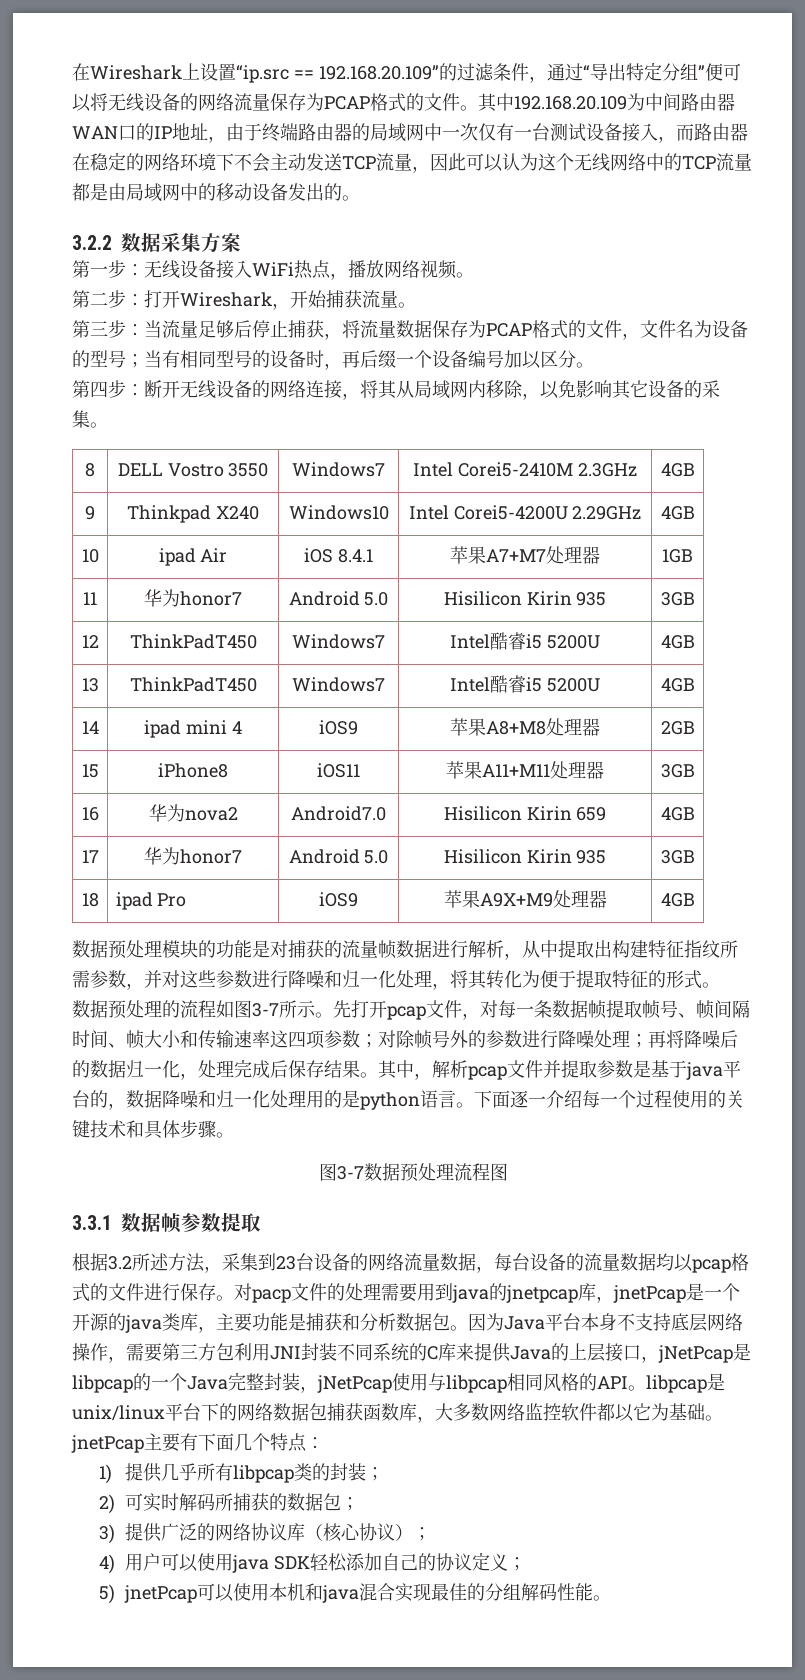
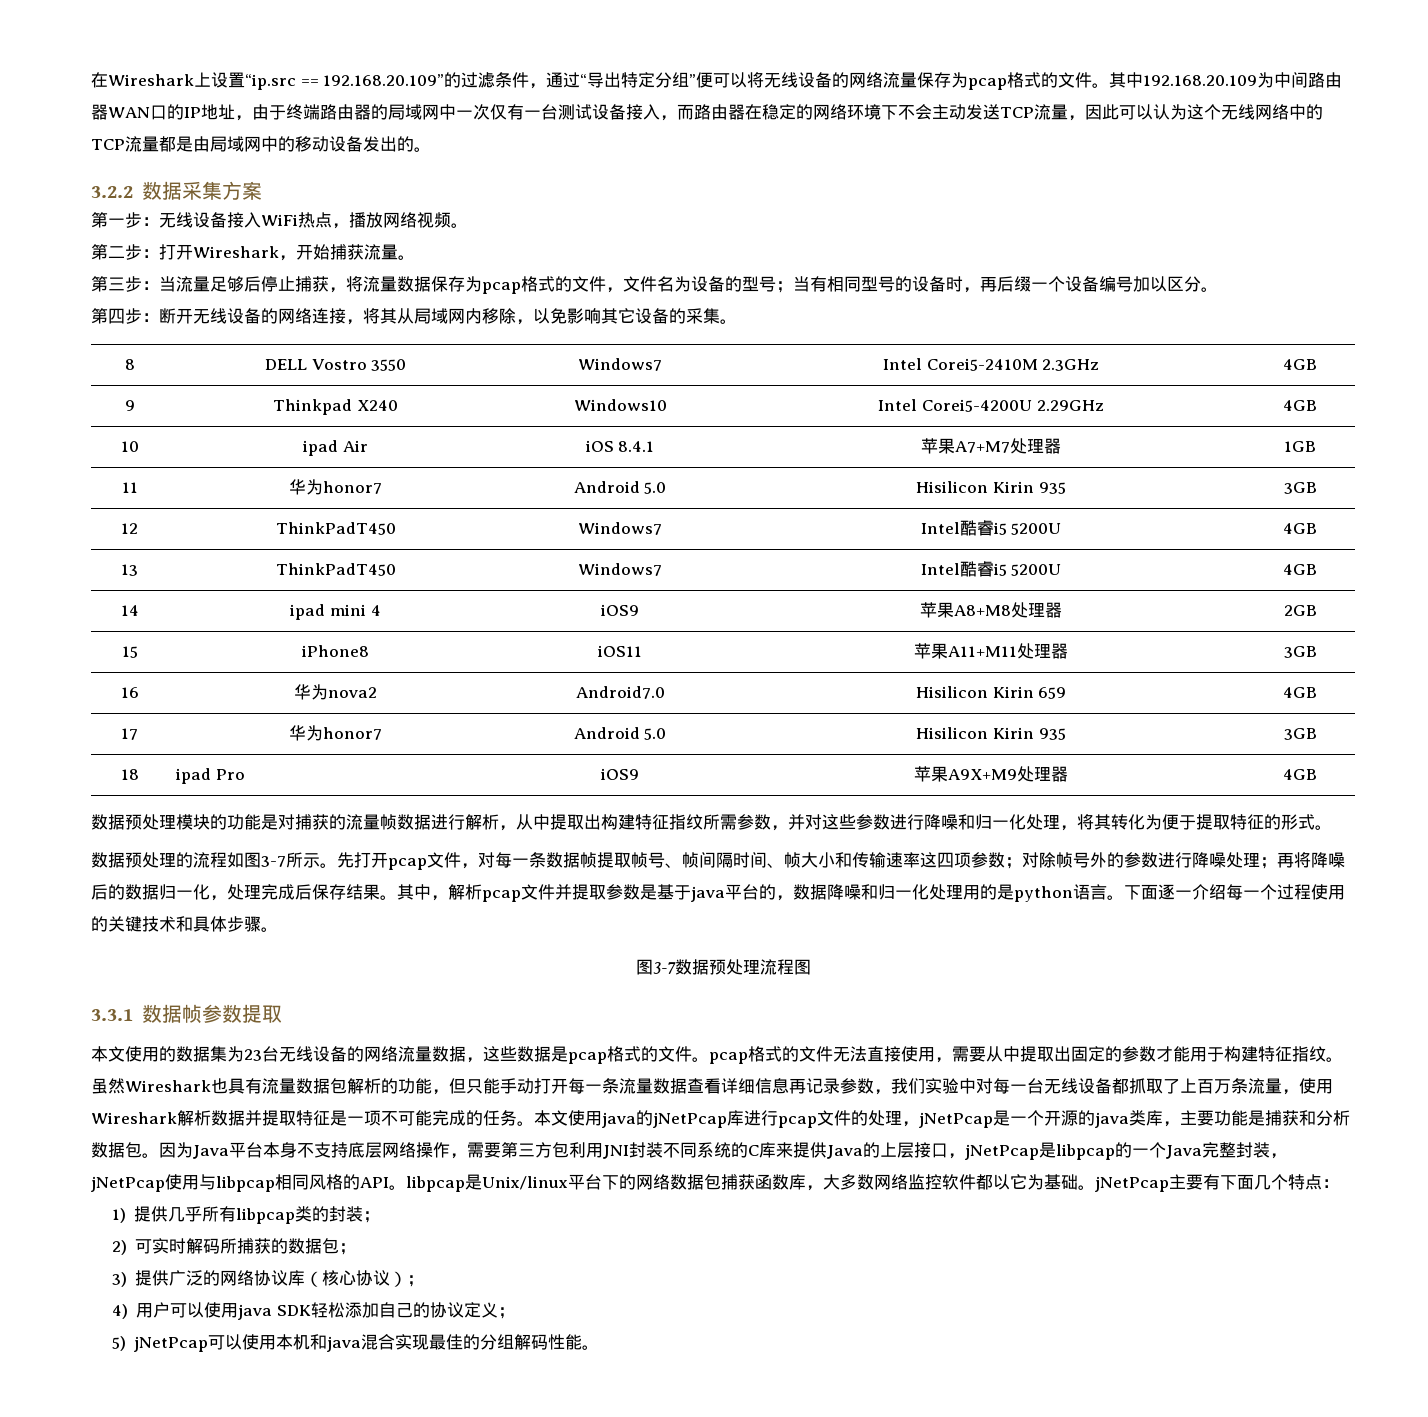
- 在Wireshark上设置“ip.src == 192.168.20.109”的过滤条件，通过“导出特定分组”便可以将无线设备的网络流量保存为PCAP格式的文件。
+ 在Wireshark上设置“ip.src == 192.168.20.109”的过滤条件，通过“导出特定分组”便可以将无线设备的网络流量保存为pcap格式的文件。
- 第三步：当流量足够后停止捕获，将流量数据保存为PCAP格式的文件，文件名为设备的型号；当有相同型号的设备时，再后缀一个设备编号加以区分。
+ 第三步：当流量足够后停止捕获，将流量数据保存为pcap格式的文件，文件名为设备的型号；当有相同型号的设备时，再后缀一个设备编号加以区分。
- 根据3.2所述方法，采集到23台设备的网络流量数据，每台设备的流量数据均以pcap格式的文件进行保存。对pacp文件的处理需要用到java的jnetpcap库，jnetPcap是一个开源的java类库，主要功能是捕获和分析数据包。
+ 本文使用的数据集为23台无线设备的网络流量数据，这些数据是pcap格式的文件。pcap格式的文件无法直接使用，需要从中提取出固定的参数才能用于构建特征指纹。虽然Wireshark也具有流量数据包解析的功能，但只能手动打开每一条流量数据查看详细信息再记录参数，我们实验中对每一台无线设备都抓取了上百万条流量，使用Wireshark解析数据并提取特征是一项不可能完成的任务。本文使用java的jNetPcap库进行pcap文件的处理，jNetPcap是一个开源的java类库，主要功能是捕获和分析数据包。
- 因为Java平台本身不支持底层网络操作，需要第三方包利用JNI封装不同系统的C库来提供Java的上层接口，jNetPcap是libpcap的一个Java完整封装，jNetPcap使用与libpcap相同风格的API。libpcap是unix/linux平台下的网络数据包捕获函数库，大多数网络监控软件都以它为基础。jnetPcap主要有下面几个特点：
+ 因为Java平台本身不支持底层网络操作，需要第三方包利用JNI封装不同系统的C库来提供Java的上层接口，jNetPcap是libpcap的一个Java完整封装，jNetPcap使用与libpcap相同风格的API。libpcap是Unix/linux平台下的网络数据包捕获函数库，大多数网络监控软件都以它为基础。jNetPcap主要有下面几个特点：
- 5) jnetPcap可以使用本机和java混合实现最佳的分组解码性能。
+ 5) jNetPcap可以使用本机和java混合实现最佳的分组解码性能。

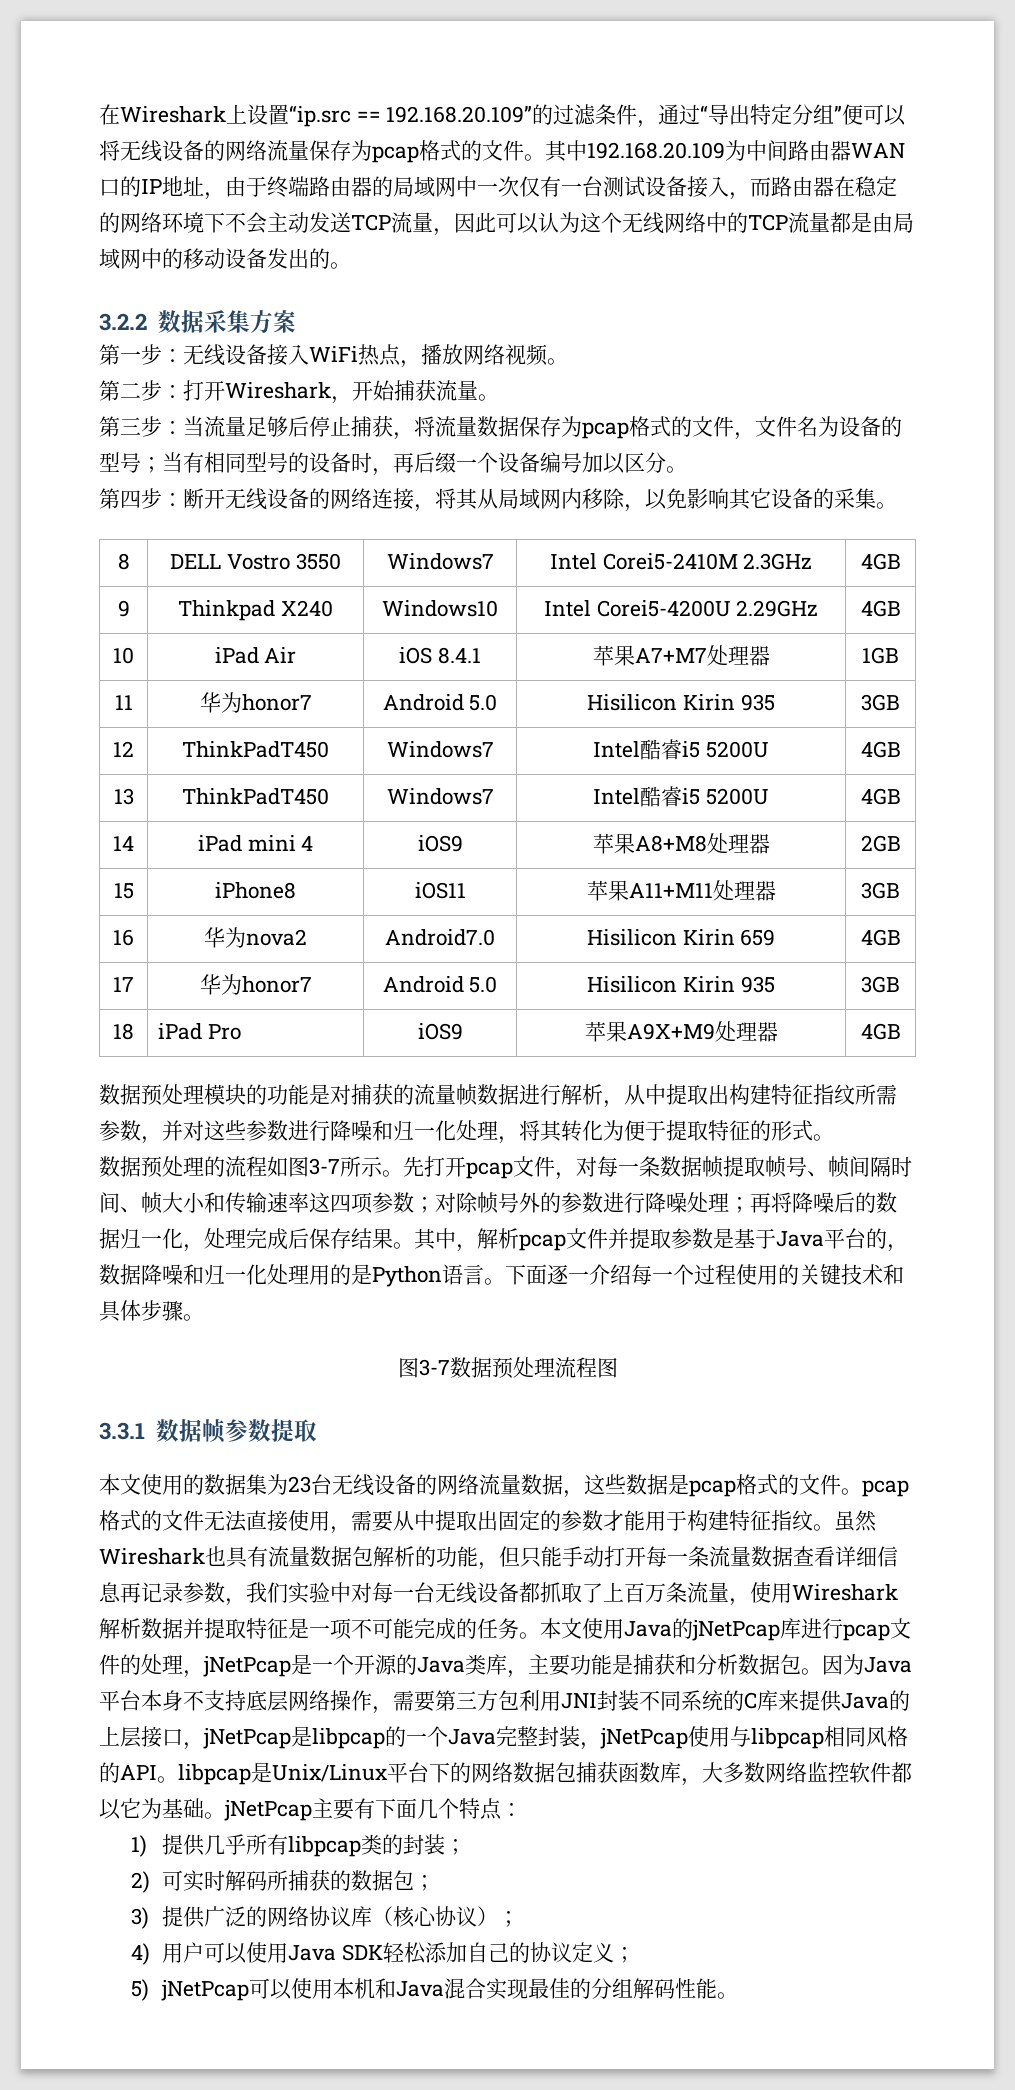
- 10 | ipad Air | iOS 8.4.1 | 苹果A7+M7处理器 | 1GB
+ 10 | iPad Air | iOS 8.4.1 | 苹果A7+M7处理器 | 1GB
- 14 | ipad mini 4 | iOS9 | 苹果A8+M8处理器 | 2GB
+ 14 | iPad mini 4 | iOS9 | 苹果A8+M8处理器 | 2GB
- 18 | ipad Pro | iOS9 | 苹果A9X+M9处理器 | 4GB
+ 18 | iPad Pro | iOS9 | 苹果A9X+M9处理器 | 4GB
- 其中，解析pcap文件并提取参数是基于java平台的，数据降噪和归一化处理用的是python语言。
+ 其中，解析pcap文件并提取参数是基于Java平台的，数据降噪和归一化处理用的是Python语言。
- 本文使用java的jNetPcap库进行pcap文件的处理，jNetPcap是一个开源的java类库，主要功能是捕获和分析数据包。
+ 本文使用Java的jNetPcap库进行pcap文件的处理，jNetPcap是一个开源的Java类库，主要功能是捕获和分析数据包。
- 因为Java平台本身不支持底层网络操作，需要第三方包利用JNI封装不同系统的C库来提供Java的上层接口，jNetPcap是libpcap的一个Java完整封装，jNetPcap使用与libpcap相同风格的API。libpcap是Unix/linux平台下的网络数据包捕获函数库，大多数网络监控软件都以它为基础。jNetPcap主要有下面几个特点：
+ 因为Java平台本身不支持底层网络操作，需要第三方包利用JNI封装不同系统的C库来提供Java的上层接口，jNetPcap是libpcap的一个Java完整封装，jNetPcap使用与libpcap相同风格的API。libpcap是Unix/Linux平台下的网络数据包捕获函数库，大多数网络监控软件都以它为基础。jNetPcap主要有下面几个特点：
- 4)用户可以使用java SDK轻松添加自己的协议定义；
+ 4)用户可以使用Java SDK轻松添加自己的协议定义；
- 5) jNetPcap可以使用本机和java混合实现最佳的分组解码性能。
+ 5) jNetPcap可以使用本机和Java混合实现最佳的分组解码性能。

